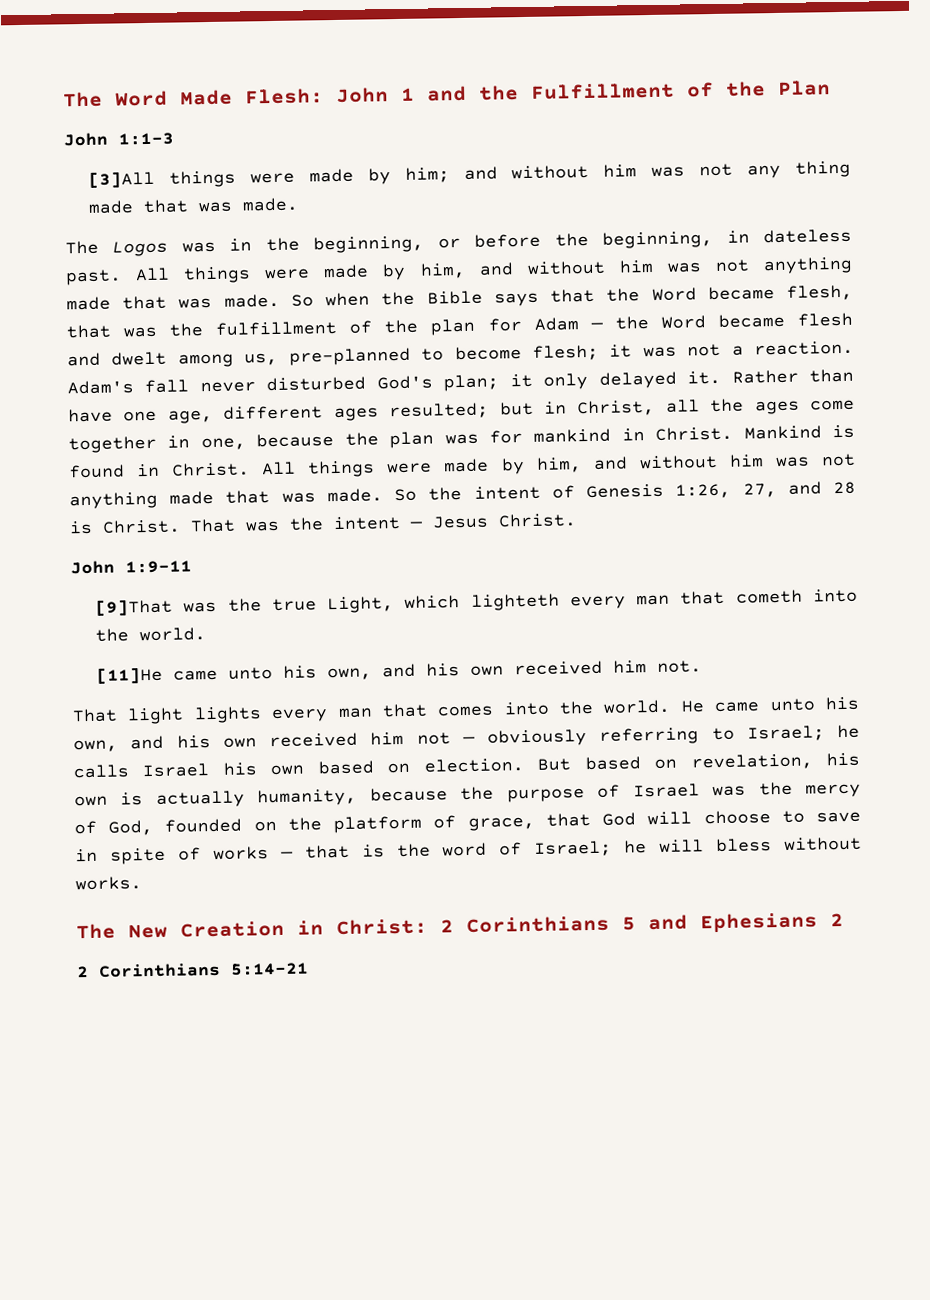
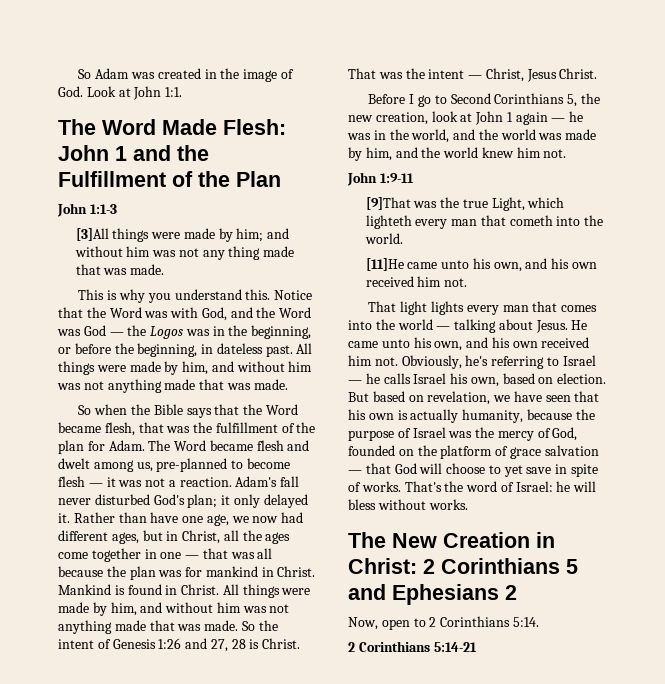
+ So Adam was created in the image of God. Look at John 1:1.
- The Logos was in the beginning, or before the beginning, in dateless past. All things were made by him, and without him was not anything made that was made. So when the Bible says that the Word became flesh, that was the fulfillment of the plan for Adam — the Word became flesh and dwelt among us, pre-planned to become flesh; it was not a reaction.
+ This is why you understand this. Notice that the Word was with God, and the Word was God — the Logos was in the beginning, or before the beginning, in dateless past. All things were made by him, and without him was not anything made that was made.
+ So when the Bible says that the Word became flesh, that was the fulfillment of the plan for Adam. The Word became flesh and dwelt among us, pre-planned to become flesh — it was not a reaction.
- Rather than have one age, different ages resulted; but in Christ, all the ages come together in one, because the plan was for mankind in Christ.
+ Rather than have one age, we now had different ages, but in Christ, all the ages come together in one — that was all because the plan was for mankind in Christ.
- So the intent of Genesis 1:26, 27, and 28 is Christ.
+ So the intent of Genesis 1:26 and 27, 28 is Christ.
- That was the intent — Jesus Christ.
+ That was the intent — Christ, Jesus Christ.
+ Before I go to Second Corinthians 5, the new creation, look at John 1 again — he was in the world, and the world was made by him, and the world knew him not.
- That light lights every man that comes into the world.
+ That light lights every man that comes into the world — talking about Jesus.
- He came unto his own, and his own received him not — obviously referring to Israel; he calls Israel his own based on election.
+ He came unto his own, and his own received him not. Obviously, he's referring to Israel — he calls Israel his own, based on election.
- But based on revelation, his own is actually humanity, because the purpose of Israel was the mercy of God, founded on the platform of grace, that God will choose to save in spite of works — that is the word of Israel; he will bless without works.
+ But based on revelation, we have seen that his own is actually humanity, because the purpose of Israel was the mercy of God, founded on the platform of grace salvation — that God will choose to yet save in spite of works. That's the word of Israel: he will bless without works.
+ Now, open to 2 Corinthians 5:14.

